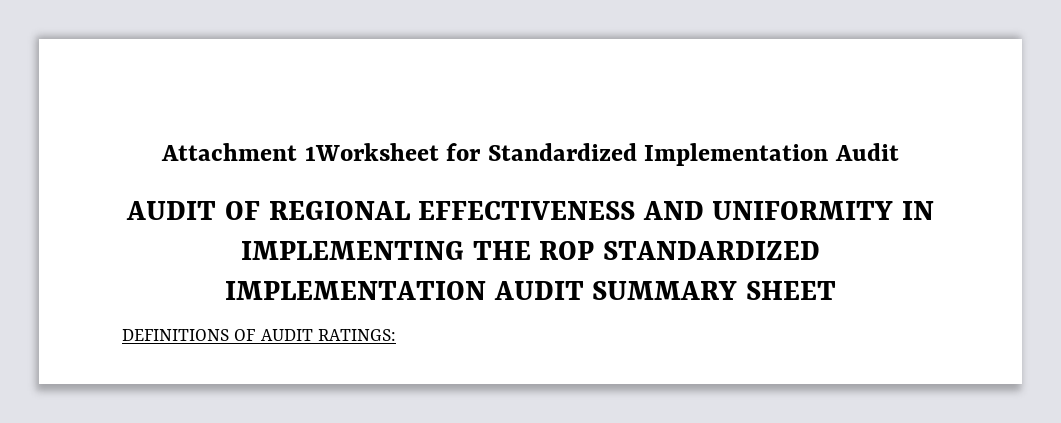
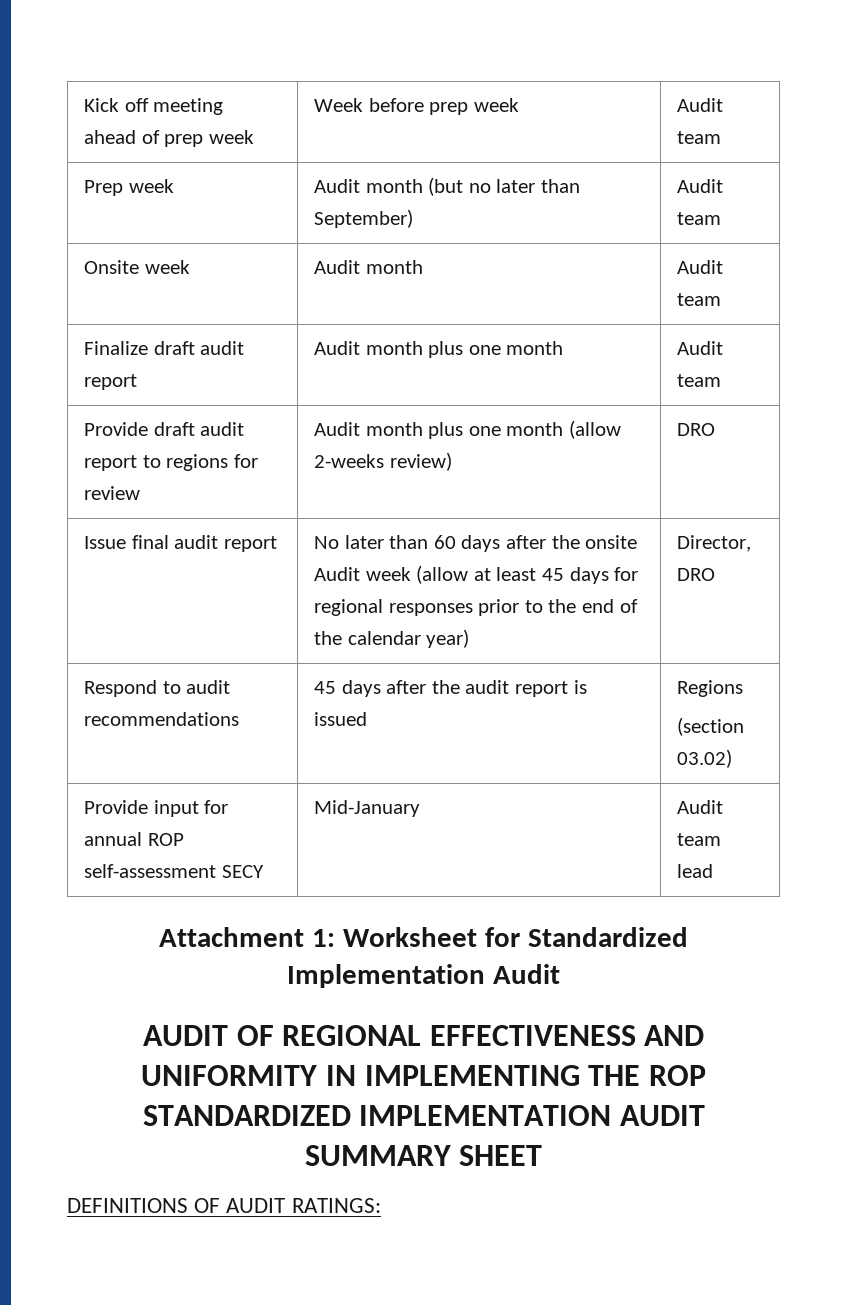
- Attachment 1Worksheet for Standardized Implementation Audit
+ Kick off meeting ahead of prep week | Week before prep week | Audit team
+ Prep week | Audit month (but no later than September) | Audit team
+ Onsite week | Audit month | Audit team
+ Finalize draft audit report | Audit month plus one month | Audit team
+ Provide draft audit report to regions for review | Audit month plus one month (allow 2-weeks review) | DRO
+ Issue final audit report | No later than 60 days after the onsite Audit week (allow at least 45 days for regional responses prior to the end of the calendar year) | Director, DRO
+ Respond to audit recommendations | 45 days after the audit report is issued | Regions
+ (section 03.02)
+ Provide input for annual ROP self-assessment SECY | Mid-January | Audit team lead
+ Attachment 1: Worksheet for Standardized Implementation Audit

